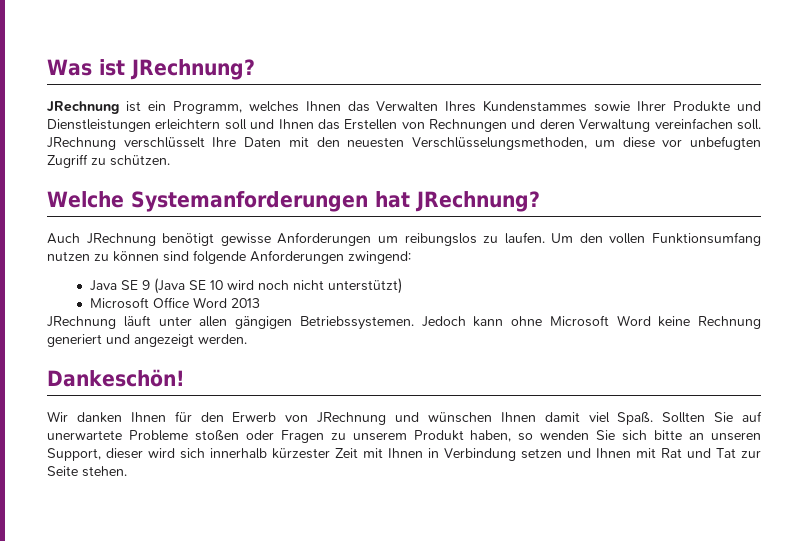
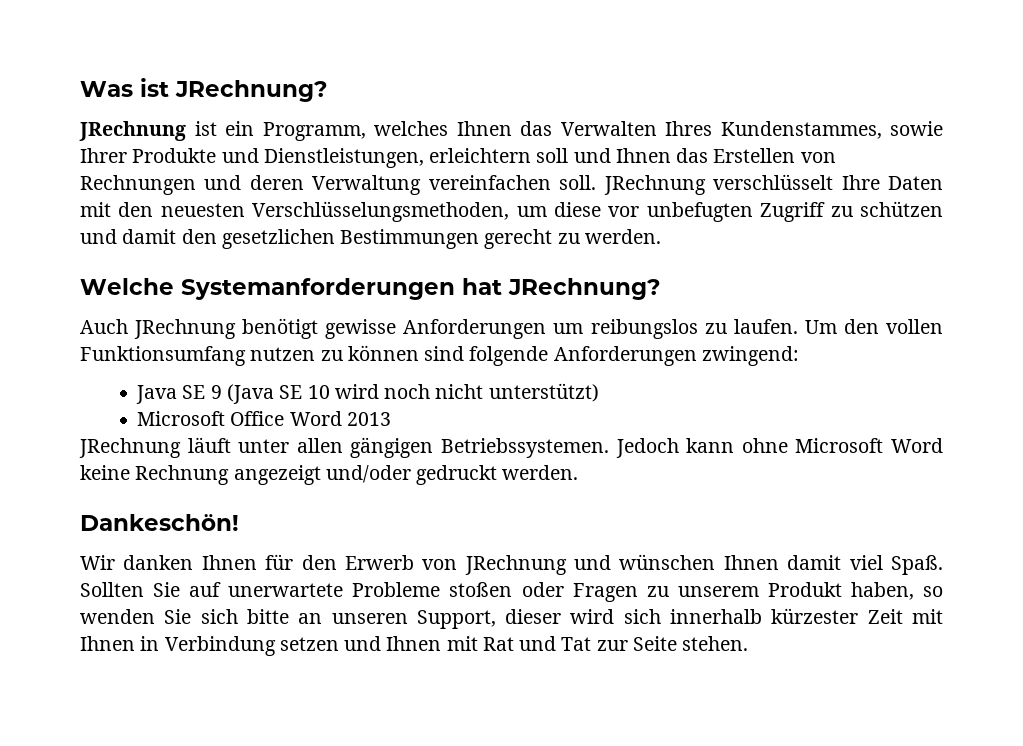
- JRechnung ist ein Programm, welches Ihnen das Verwalten Ihres Kundenstammes sowie Ihrer Produkte und Dienstleistungen erleichtern soll und Ihnen das Erstellen von Rechnungen und deren Verwaltung vereinfachen soll.
+ JRechnung ist ein Programm, welches Ihnen das Verwalten Ihres Kundenstammes, sowie Ihrer Produkte und Dienstleistungen, erleichtern soll und Ihnen das Erstellen von Rechnungen und deren Verwaltung vereinfachen soll.
- JRechnung verschlüsselt Ihre Daten mit den neuesten Verschlüsselungsmethoden, um diese vor unbefugten Zugriff zu schützen.
+ JRechnung verschlüsselt Ihre Daten mit den neuesten Verschlüsselungsmethoden, um diese vor unbefugten Zugriff zu schützen und damit den gesetzlichen Bestimmungen gerecht zu werden.
- Jedoch kann ohne Microsoft Word keine Rechnung generiert und angezeigt werden.
+ Jedoch kann ohne Microsoft Word keine Rechnung angezeigt und/oder gedruckt werden.

